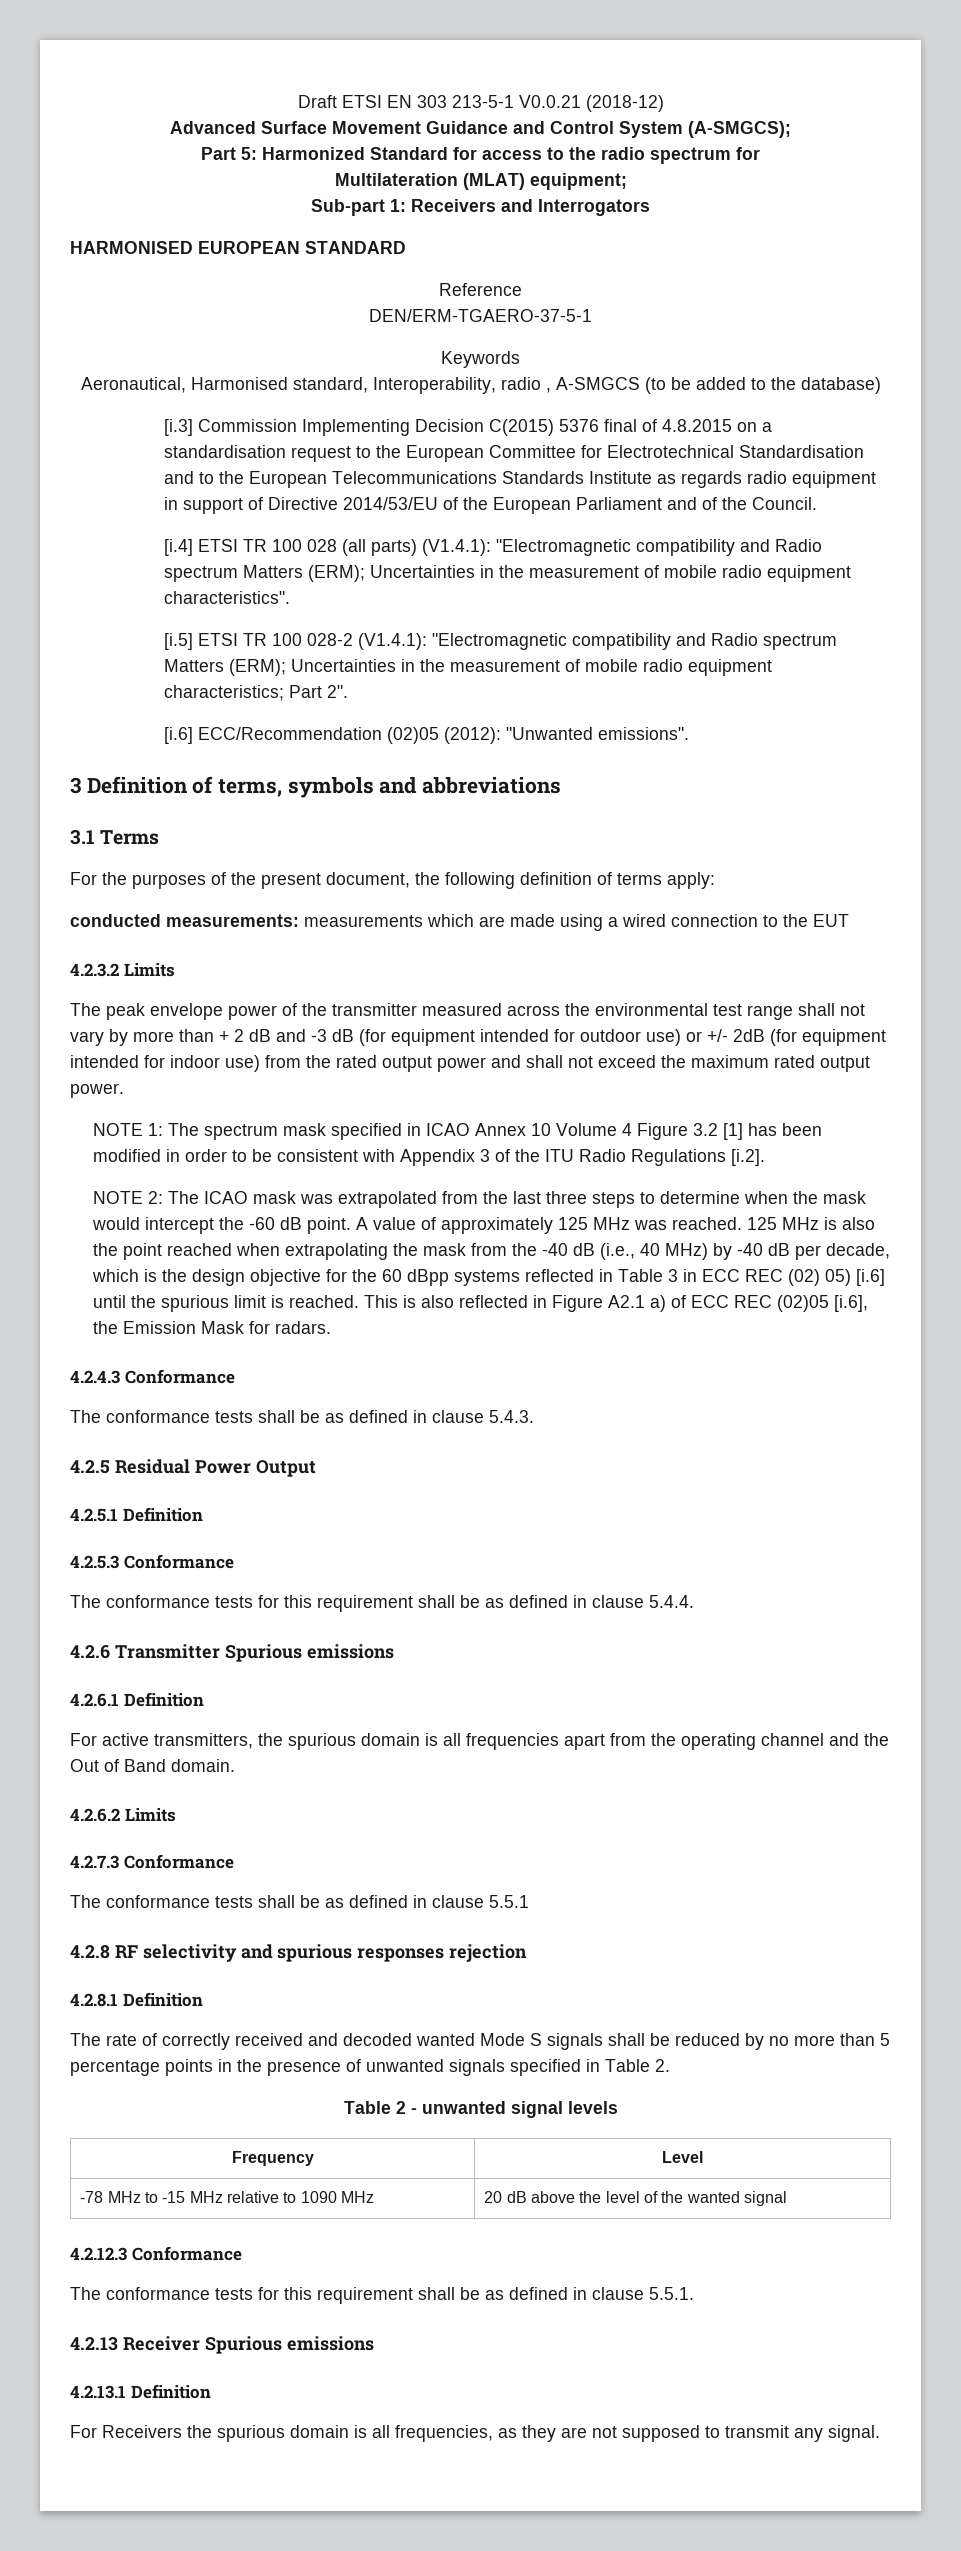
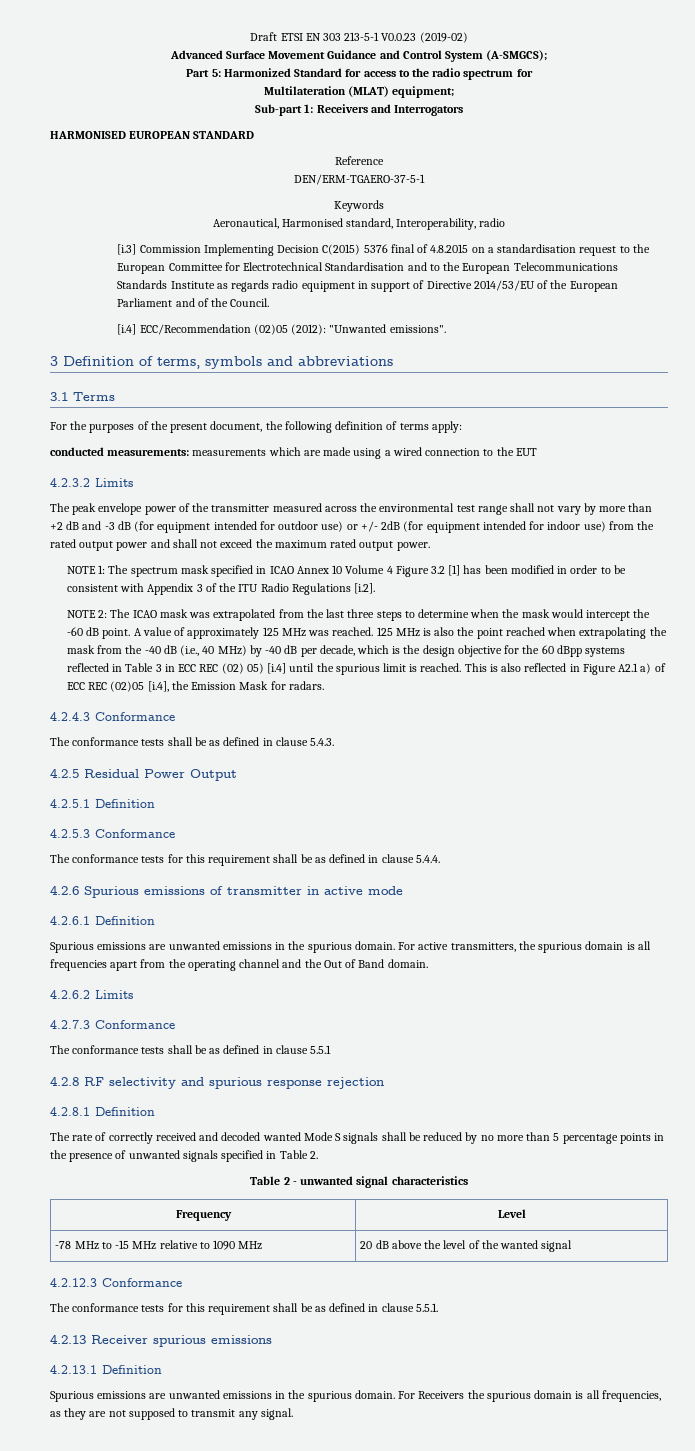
- Draft ETSI EN 303 213-5-1 V0.0.21 (2018-12)
+ Draft ETSI EN 303 213-5-1 V0.0.23 (2019-02)
- Aeronautical, Harmonised standard, Interoperability, radio , A-SMGCS (to be added to the database)
+ Aeronautical, Harmonised standard, Interoperability, radio
- [i.4] ETSI TR 100 028 (all parts) (V1.4.1): "Electromagnetic compatibility and Radio spectrum Matters (ERM); Uncertainties in the measurement of mobile radio equipment characteristics".
- [i.5] ETSI TR 100 028-2 (V1.4.1): "Electromagnetic compatibility and Radio spectrum Matters (ERM); Uncertainties in the measurement of mobile radio equipment characteristics; Part 2".
- [i.6] ECC/Recommendation (02)05 (2012): "Unwanted emissions".
+ [i.4] ECC/Recommendation (02)05 (2012): "Unwanted emissions".
- The peak envelope power of the transmitter measured across the environmental test range shall not vary by more than + 2 dB and -3 dB (for equipment intended for outdoor use) or +/- 2dB (for equipment intended for indoor use) from the rated output power and shall not exceed the maximum rated output power.
+ The peak envelope power of the transmitter measured across the environmental test range shall not vary by more than +2 dB and -3 dB (for equipment intended for outdoor use) or +/- 2dB (for equipment intended for indoor use) from the rated output power and shall not exceed the maximum rated output power.
- 125 MHz is also the point reached when extrapolating the mask from the -40 dB (i.e., 40 MHz) by -40 dB per decade, which is the design objective for the 60 dBpp systems reflected in Table 3 in ECC REC (02) 05) [i.6] until the spurious limit is reached.
+ 125 MHz is also the point reached when extrapolating the mask from the -40 dB (i.e., 40 MHz) by -40 dB per decade, which is the design objective for the 60 dBpp systems reflected in Table 3 in ECC REC (02) 05) [i.4] until the spurious limit is reached.
- This is also reflected in Figure A2.1 a) of ECC REC (02)05 [i.6], the Emission Mask for radars.
+ This is also reflected in Figure A2.1 a) of ECC REC (02)05 [i.4], the Emission Mask for radars.
- 4.2.6 Transmitter Spurious emissions
+ 4.2.6 Spurious emissions of transmitter in active mode
  4.2.6.1 Definition
- For active transmitters, the spurious domain is all frequencies apart from the operating channel and the Out of Band domain.
+ Spurious emissions are unwanted emissions in the spurious domain. For active transmitters, the spurious domain is all frequencies apart from the operating channel and the Out of Band domain.
- 4.2.8 RF selectivity and spurious responses rejection
+ 4.2.8 RF selectivity and spurious response rejection
- Table 2 - unwanted signal levels
+ Table 2 - unwanted signal characteristics
- 4.2.13 Receiver Spurious emissions
+ 4.2.13 Receiver spurious emissions
  4.2.13.1 Definition
- For Receivers the spurious domain is all frequencies, as they are not supposed to transmit any signal.
+ Spurious emissions are unwanted emissions in the spurious domain. For Receivers the spurious domain is all frequencies, as they are not supposed to transmit any signal.

